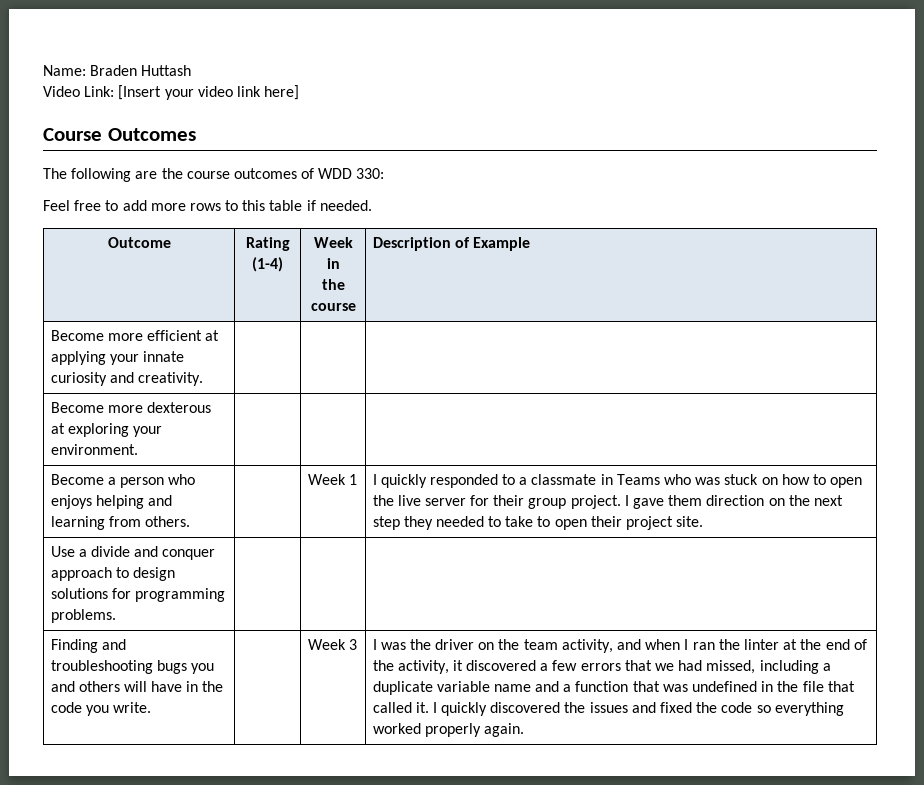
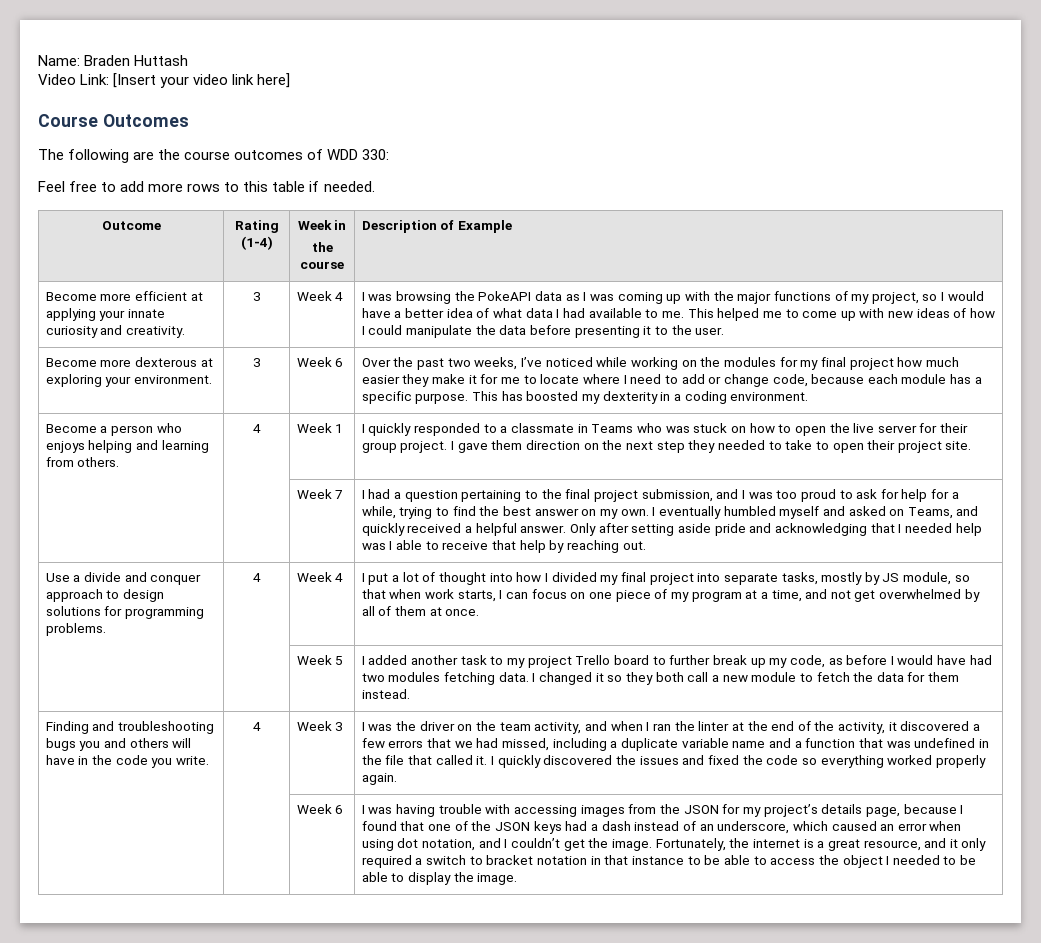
+ 3 | Week 4 | I was browsing the PokeAPI data as I was coming up with the major functions of my project, so I would have a better idea of what data I had available to me. This helped me to come up with new ideas of how I could manipulate the data before presenting it to the user.
+ 3 | Week 6 | Over the past two weeks, I’ve noticed while working on the modules for my final project how much easier they make it for me to locate where I need to add or change code, because each module has a specific purpose. This has boosted my dexterity in a coding environment.
- Become a person who enjoys helping and learning from others.
+ Become a person who enjoys helping and learning from others. | 4
+ Week 7 | I had a question pertaining to the final project submission, and I was too proud to ask for help for a while, trying to find the best answer on my own. I eventually humbled myself and asked on Teams, and quickly received a helpful answer. Only after setting aside pride and acknowledging that I needed help was I able to receive that help by reaching out.
+ 4 | Week 4 | I put a lot of thought into how I divided my final project into separate tasks, mostly by JS module, so that when work starts, I can focus on one piece of my program at a time, and not get overwhelmed by all of them at once.
+ | | Week 5 | I added another task to my project Trello board to further break up my code, as before I would have had two modules fetching data. I changed it so they both call a new module to fetch the data for them instead.
- Finding and troubleshooting bugs you and others will have in the code you write.
+ Finding and troubleshooting bugs you and others will have in the code you write. | 4
+ Week 6 | I was having trouble with accessing images from the JSON for my project’s details page, because I found that one of the JSON keys had a dash instead of an underscore, which caused an error when using dot notation, and I couldn’t get the image. Fortunately, the internet is a great resource, and it only required a switch to bracket notation in that instance to be able to access the object I needed to be able to display the image.

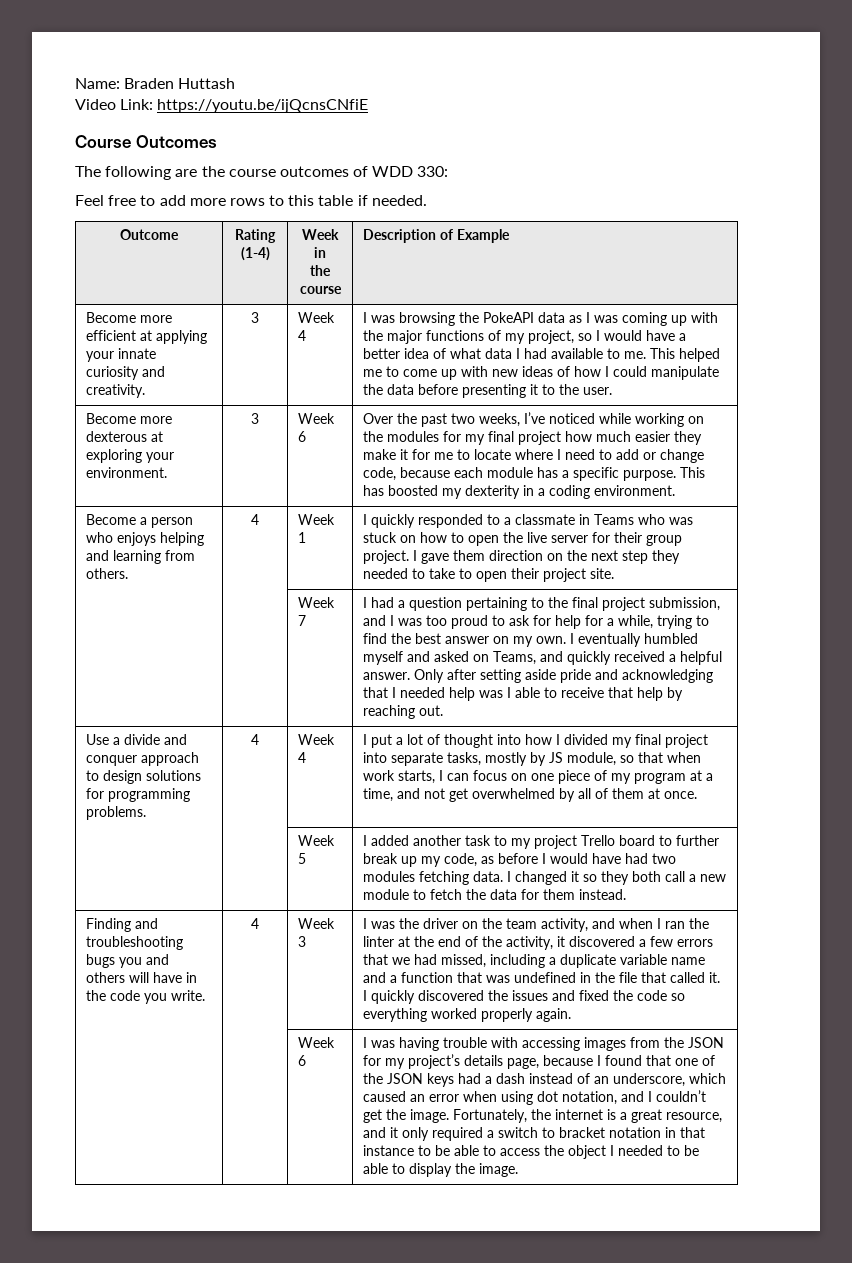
- Video Link: [Insert your video link here]
+ Video Link: https://youtu.be/ijQcnsCNfiE

